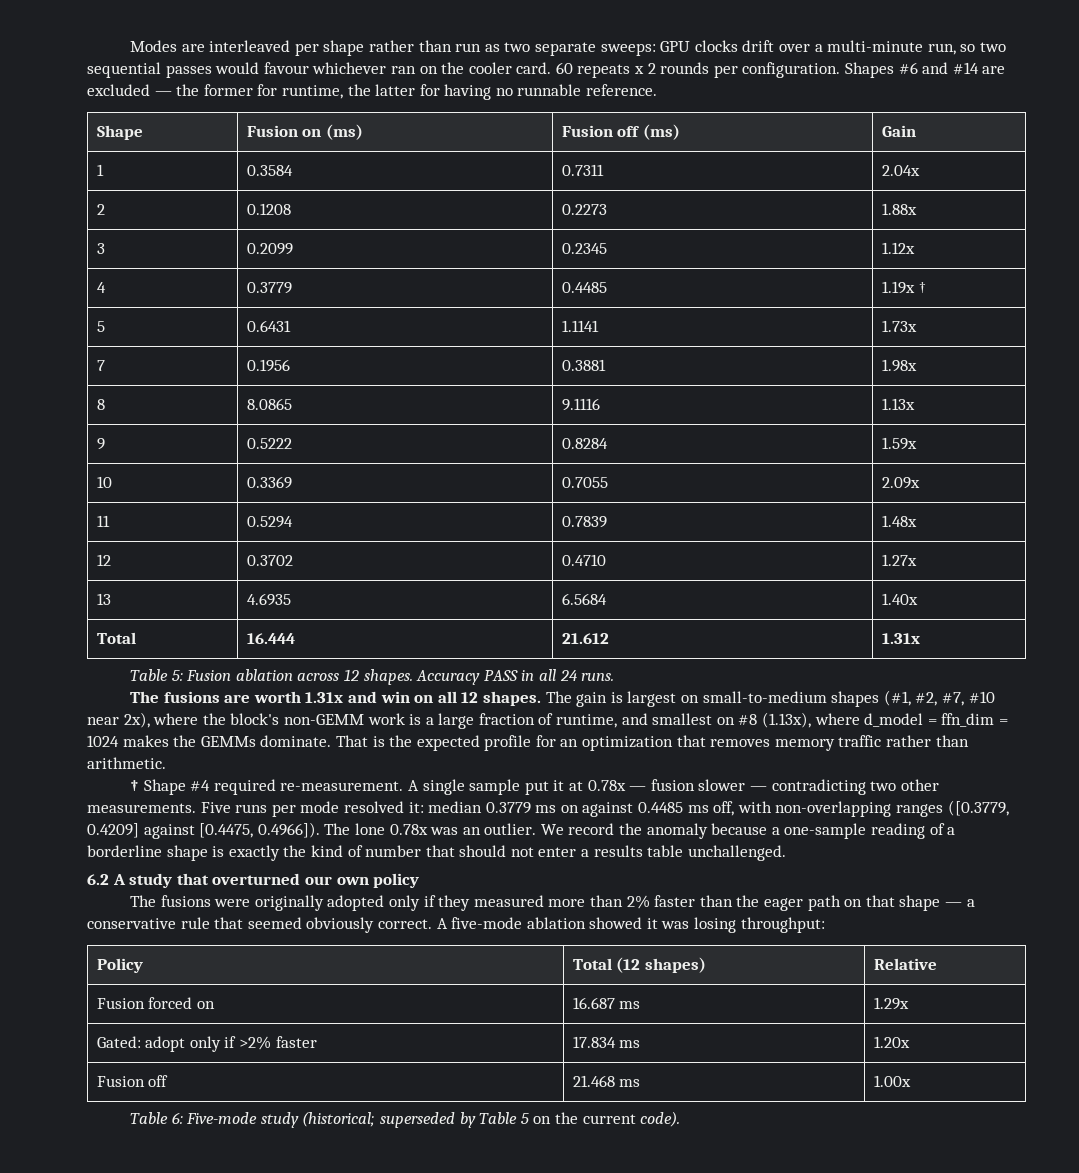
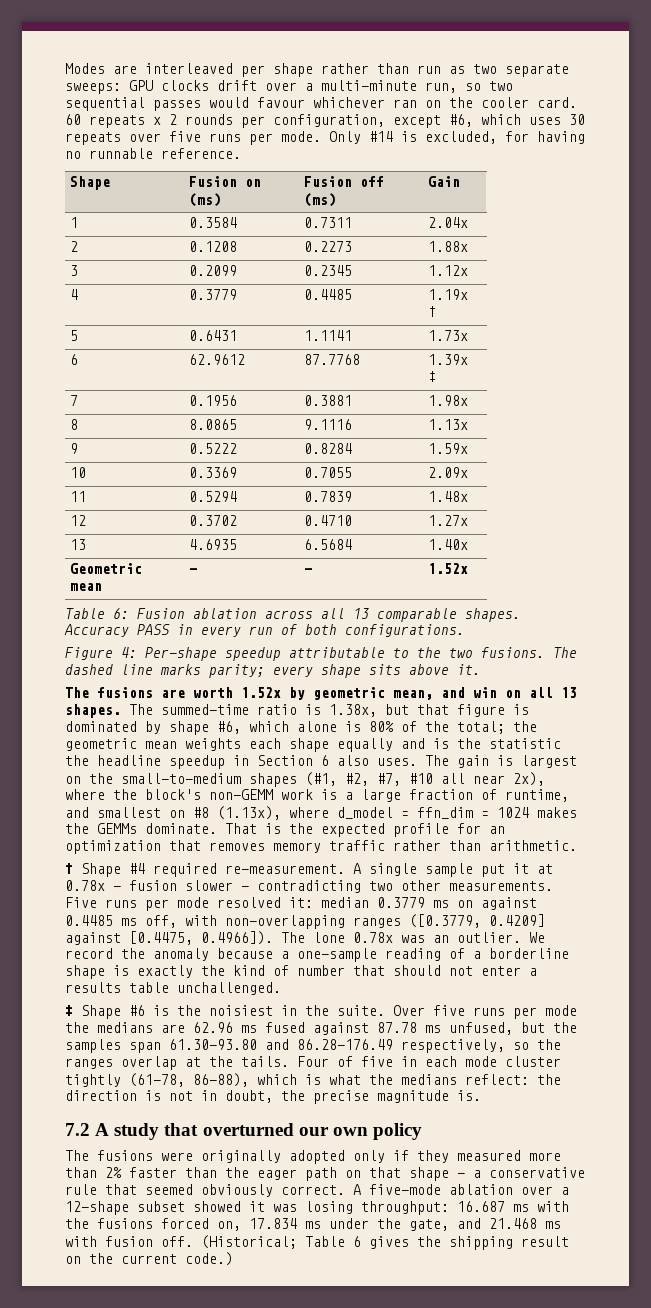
- 60 repeats x 2 rounds per configuration. Shapes #6 and #14 are excluded — the former for runtime, the latter for having no runnable reference.
+ 60 repeats x 2 rounds per configuration, except #6, which uses 30 repeats over five runs per mode. Only #14 is excluded, for having no runnable reference.
+ 6 | 62.9612 | 87.7768 | 1.39x ‡
- Total | 16.444 | 21.612 | 1.31x
- Table 5: Fusion ablation across 12 shapes.
+ Geometric mean | — | — | 1.52x
+ Table 6: Fusion ablation across all 13 comparable shapes.
- Accuracy PASS in all 24 runs.
+ Accuracy PASS in every run of both configurations.
+ Figure 4: Per-shape speedup attributable to the two fusions. The dashed line marks parity; every shape sits above it.
- The fusions are worth 1.31x and win on all 12 shapes.
+ The fusions are worth 1.52x by geometric mean, and win on all 13 shapes.
- The gain is largest on small-to-medium shapes (#1, #2, #7, #10 near 2x), where the block's non-GEMM work is a large fraction of runtime, and smallest on #8 (1.13x), where d_model = ffn_dim = 1024 makes the GEMMs dominate.
+ The summed-time ratio is 1.38x, but that figure is dominated by shape #6, which alone is 80% of the total; the geometric mean weights each shape equally and is the statistic the headline speedup in Section 6 also uses. The gain is largest on the small-to-medium shapes (#1, #2, #7, #10 all near 2x), where the block's non-GEMM work is a large fraction of runtime, and smallest on #8 (1.13x), where d_model = ffn_dim = 1024 makes the GEMMs dominate.
- 6.2 A study that overturned our own policy
+ ‡ Shape #6 is the noisiest in the suite. Over five runs per mode the medians are 62.96 ms fused against 87.78 ms unfused, but the samples span 61.30-93.80 and 86.28-176.49 respectively, so the ranges overlap at the tails. Four of five in each mode cluster tightly (61-78, 86-88), which is what the medians reflect: the direction is not in doubt, the precise magnitude is.
+ 7.2 A study that overturned our own policy
- A five-mode ablation showed it was losing throughput:
- Policy | Total (12 shapes) | Relative
- Fusion forced on | 16.687 ms | 1.29x
- Gated: adopt only if >2% faster | 17.834 ms | 1.20x
- Fusion off | 21.468 ms | 1.00x
- Table 6: Five-mode study (historical; superseded by Table 5 on the current code).
+ A five-mode ablation over a 12-shape subset showed it was losing throughput: 16.687 ms with the fusions forced on, 17.834 ms under the gate, and 21.468 ms with fusion off. (Historical; Table 6 gives the shipping result on the current code.)

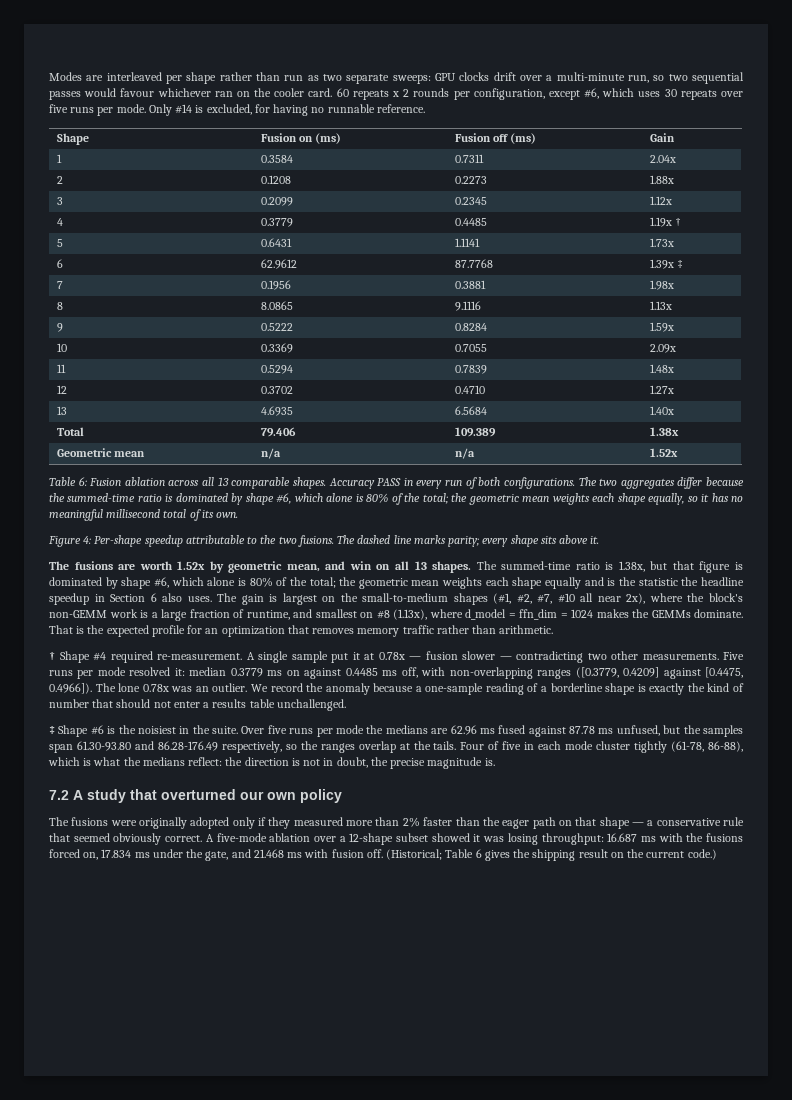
+ Total | 79.406 | 109.389 | 1.38x
- Geometric mean | — | — | 1.52x
+ Geometric mean | n/a | n/a | 1.52x
+ The two aggregates differ because the summed-time ratio is dominated by shape #6, which alone is 80% of the total; the geometric mean weights each shape equally, so it has no meaningful millisecond total of its own.

